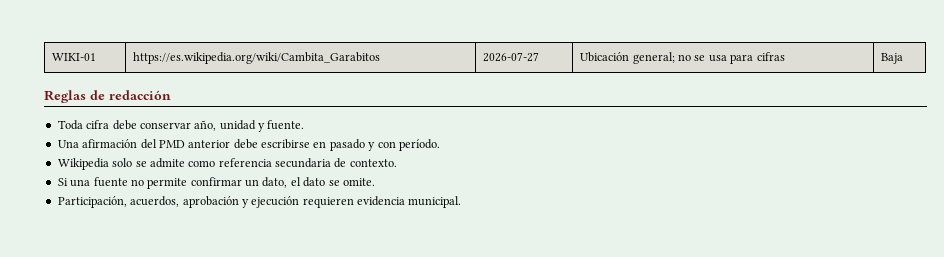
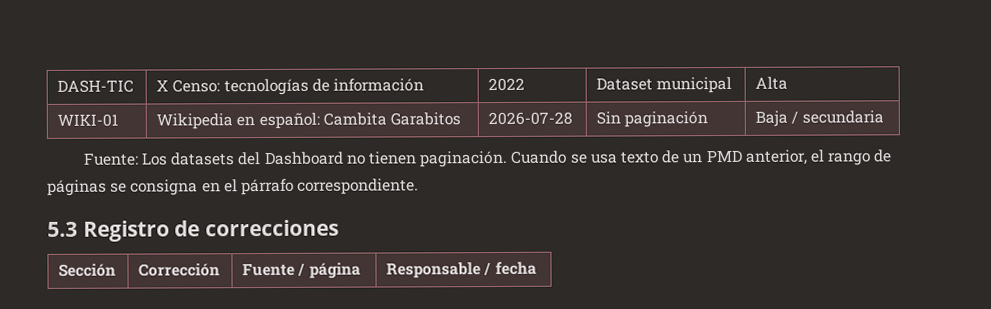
- WIKI-01 | https://es.wikipedia.org/wiki/Cambita_Garabitos | 2026-07-27 | Ubicación general; no se usa para cifras | Baja
- Reglas de redacción
- Toda cifra debe conservar año, unidad y fuente.
- Una afirmación del PMD anterior debe escribirse en pasado y con período.
- Wikipedia solo se admite como referencia secundaria de contexto.
- Si una fuente no permite confirmar un dato, el dato se omite.
- Participación, acuerdos, aprobación y ejecución requieren evidencia municipal.
+ DASH-TIC | X Censo: tecnologías de información | 2022 | Dataset municipal | Alta
+ WIKI-01 | Wikipedia en español: Cambita Garabitos | 2026-07-28 | Sin paginación | Baja / secundaria
+ Fuente: Los datasets del Dashboard no tienen paginación. Cuando se usa texto de un PMD anterior, el rango de páginas se consigna en el párrafo correspondiente.
+ 5.3 Registro de correcciones
+ Sección | Corrección | Fuente / página | Responsable / fecha

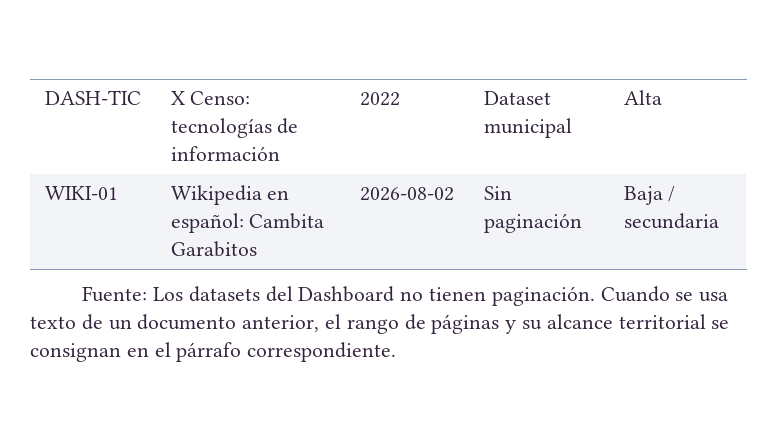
- WIKI-01 | Wikipedia en español: Cambita Garabitos | 2026-07-28 | Sin paginación | Baja / secundaria
+ WIKI-01 | Wikipedia en español: Cambita Garabitos | 2026-08-02 | Sin paginación | Baja / secundaria
- Cuando se usa texto de un PMD anterior, el rango de páginas se consigna en el párrafo correspondiente.
- 5.3 Registro de correcciones
- Sección | Corrección | Fuente / página | Responsable / fecha
+ Cuando se usa texto de un documento anterior, el rango de páginas y su alcance territorial se consignan en el párrafo correspondiente.

